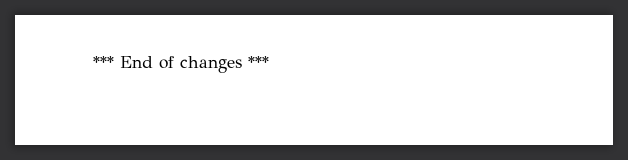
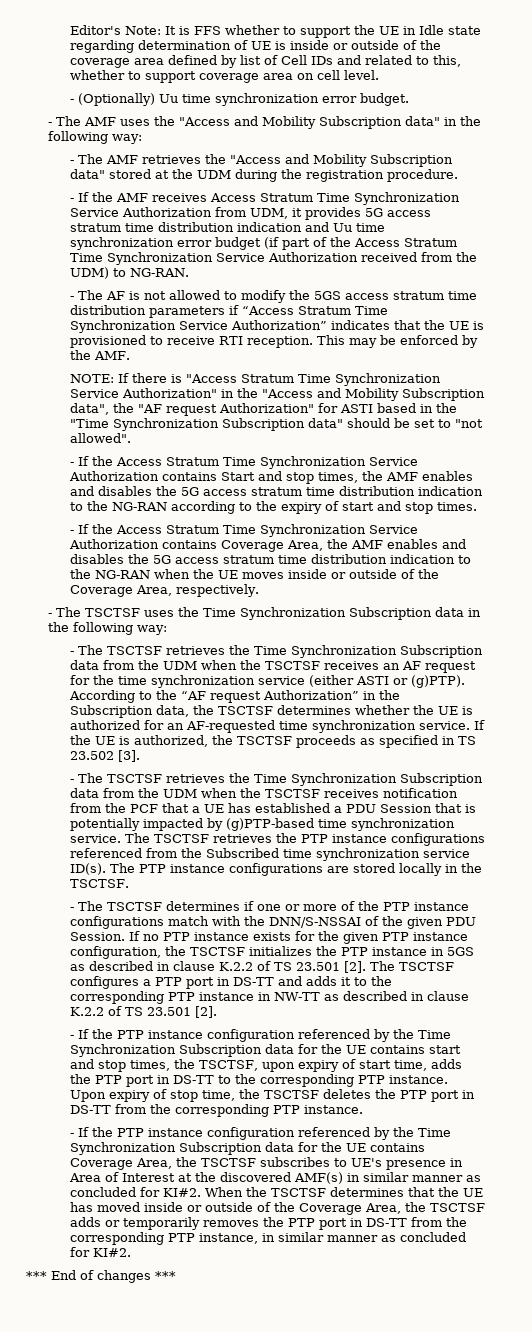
+ Editor's Note: It is FFS whether to support the UE in Idle state regarding determination of UE is inside or outside of the coverage area defined by list of Cell IDs and related to this, whether to support coverage area on cell level.
+ - (Optionally) Uu time synchronization error budget.
+ - The AMF uses the "Access and Mobility Subscription data" in the following way:
+ - The AMF retrieves the "Access and Mobility Subscription data" stored at the UDM during the registration procedure.
+ - If the AMF receives Access Stratum Time Synchronization Service Authorization from UDM, it provides 5G access stratum time distribution indication and Uu time synchronization error budget (if part of the Access Stratum Time Synchronization Service Authorization received from the UDM) to NG-RAN.
+ - The AF is not allowed to modify the 5GS access stratum time distribution parameters if “Access Stratum Time Synchronization Service Authorization” indicates that the UE is provisioned to receive RTI reception. This may be enforced by the AMF.
+ NOTE: If there is "Access Stratum Time Synchronization Service Authorization" in the "Access and Mobility Subscription data", the "AF request Authorization" for ASTI based in the "Time Synchronization Subscription data" should be set to "not allowed".
+ - If the Access Stratum Time Synchronization Service Authorization contains Start and stop times, the AMF enables and disables the 5G access stratum time distribution indication to the NG-RAN according to the expiry of start and stop times.
+ - If the Access Stratum Time Synchronization Service Authorization contains Coverage Area, the AMF enables and disables the 5G access stratum time distribution indication to the NG-RAN when the UE moves inside or outside of the Coverage Area, respectively.
+ - The TSCTSF uses the Time Synchronization Subscription data in the following way:
+ - The TSCTSF retrieves the Time Synchronization Subscription data from the UDM when the TSCTSF receives an AF request for the time synchronization service (either ASTI or (g)PTP). According to the “AF request Authorization” in the Subscription data, the TSCTSF determines whether the UE is authorized for an AF-requested time synchronization service. If the UE is authorized, the TSCTSF proceeds as specified in TS 23.502 [3].
+ - The TSCTSF retrieves the Time Synchronization Subscription data from the UDM when the TSCTSF receives notification from the PCF that a UE has established a PDU Session that is potentially impacted by (g)PTP-based time synchronization service. The TSCTSF retrieves the PTP instance configurations referenced from the Subscribed time synchronization service ID(s). The PTP instance configurations are stored locally in the TSCTSF.
+ - The TSCTSF determines if one or more of the PTP instance configurations match with the DNN/S-NSSAI of the given PDU Session. If no PTP instance exists for the given PTP instance configuration, the TSCTSF initializes the PTP instance in 5GS as described in clause K.2.2 of TS 23.501 [2]. The TSCTSF configures a PTP port in DS-TT and adds it to the corresponding PTP instance in NW-TT as described in clause K.2.2 of TS 23.501 [2].
+ - If the PTP instance configuration referenced by the Time Synchronization Subscription data for the UE contains start and stop times, the TSCTSF, upon expiry of start time, adds the PTP port in DS-TT to the corresponding PTP instance. Upon expiry of stop time, the TSCTSF deletes the PTP port in DS-TT from the corresponding PTP instance.
+ - If the PTP instance configuration referenced by the Time Synchronization Subscription data for the UE contains Coverage Area, the TSCTSF subscribes to UE's presence in Area of Interest at the discovered AMF(s) in similar manner as concluded for KI#2. When the TSCTSF determines that the UE has moved inside or outside of the Coverage Area, the TSCTSF adds or temporarily removes the PTP port in DS-TT from the corresponding PTP instance, in similar manner as concluded for KI#2.

